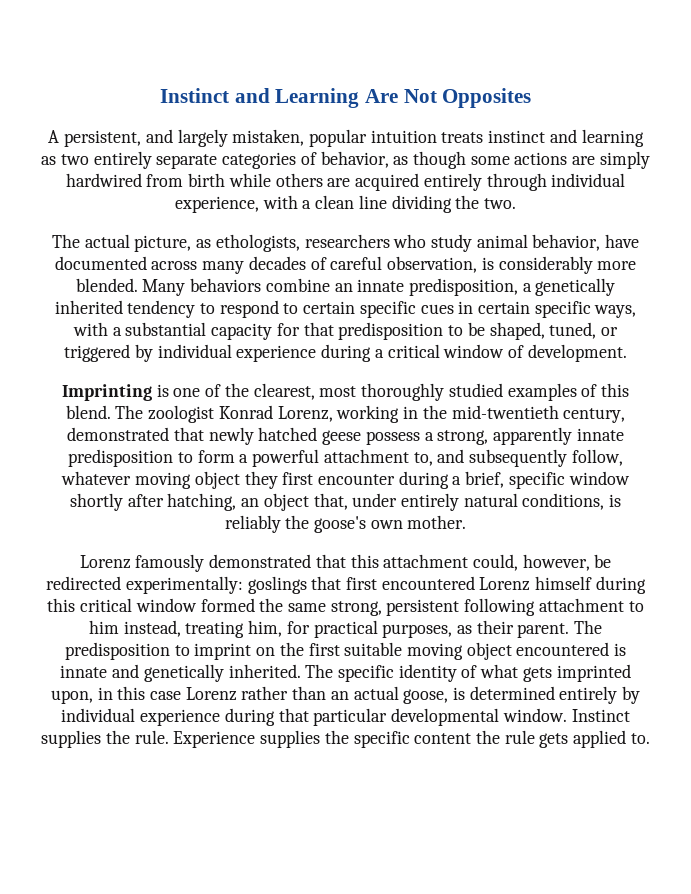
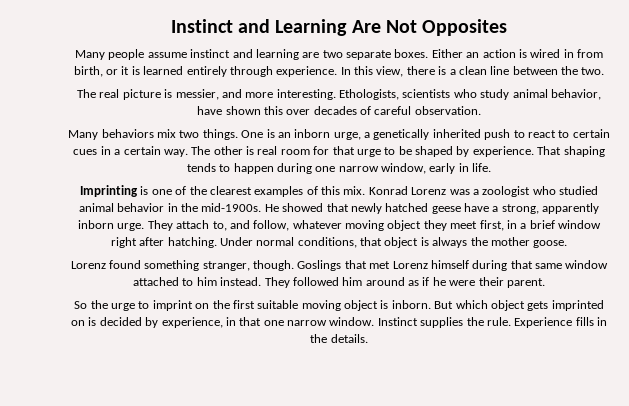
- A persistent, and largely mistaken, popular intuition treats instinct and learning as two entirely separate categories of behavior, as though some actions are simply hardwired from birth while others are acquired entirely through individual experience, with a clean line dividing the two.
+ Many people assume instinct and learning are two separate boxes. Either an action is wired in from birth, or it is learned entirely through experience. In this view, there is a clean line between the two.
- The actual picture, as ethologists, researchers who study animal behavior, have documented across many decades of careful observation, is considerably more blended. Many behaviors combine an innate predisposition, a genetically inherited tendency to respond to certain specific cues in certain specific ways, with a substantial capacity for that predisposition to be shaped, tuned, or triggered by individual experience during a critical window of development.
+ The real picture is messier, and more interesting. Ethologists, scientists who study animal behavior, have shown this over decades of careful observation.
+ Many behaviors mix two things. One is an inborn urge, a genetically inherited push to react to certain cues in a certain way. The other is real room for that urge to be shaped by experience. That shaping tends to happen during one narrow window, early in life.
- Imprinting is one of the clearest, most thoroughly studied examples of this blend. The zoologist Konrad Lorenz, working in the mid-twentieth century, demonstrated that newly hatched geese possess a strong, apparently innate predisposition to form a powerful attachment to, and subsequently follow, whatever moving object they first encounter during a brief, specific window shortly after hatching, an object that, under entirely natural conditions, is reliably the goose's own mother.
- Lorenz famously demonstrated that this attachment could, however, be redirected experimentally: goslings that first encountered Lorenz himself during this critical window formed the same strong, persistent following attachment to him instead, treating him, for practical purposes, as their parent. The predisposition to imprint on the first suitable moving object encountered is innate and genetically inherited. The specific identity of what gets imprinted upon, in this case Lorenz rather than an actual goose, is determined entirely by individual experience during that particular developmental window.
+ Imprinting is one of the clearest examples of this mix. Konrad Lorenz was a zoologist who studied animal behavior in the mid-1900s. He showed that newly hatched geese have a strong, apparently inborn urge. They attach to, and follow, whatever moving object they meet first, in a brief window right after hatching. Under normal conditions, that object is always the mother goose.
+ Lorenz found something stranger, though. Goslings that met Lorenz himself during that same window attached to him instead. They followed him around as if he were their parent.
+ So the urge to imprint on the first suitable moving object is inborn. But which object gets imprinted on is decided by experience, in that one narrow window.
- Experience supplies the specific content the rule gets applied to.
+ Experience fills in the details.

